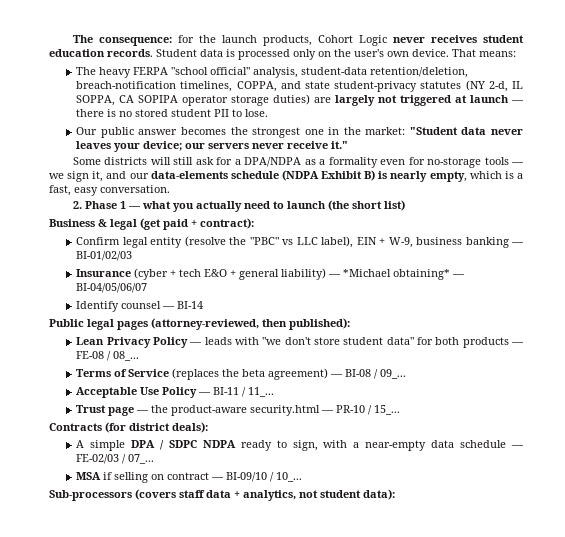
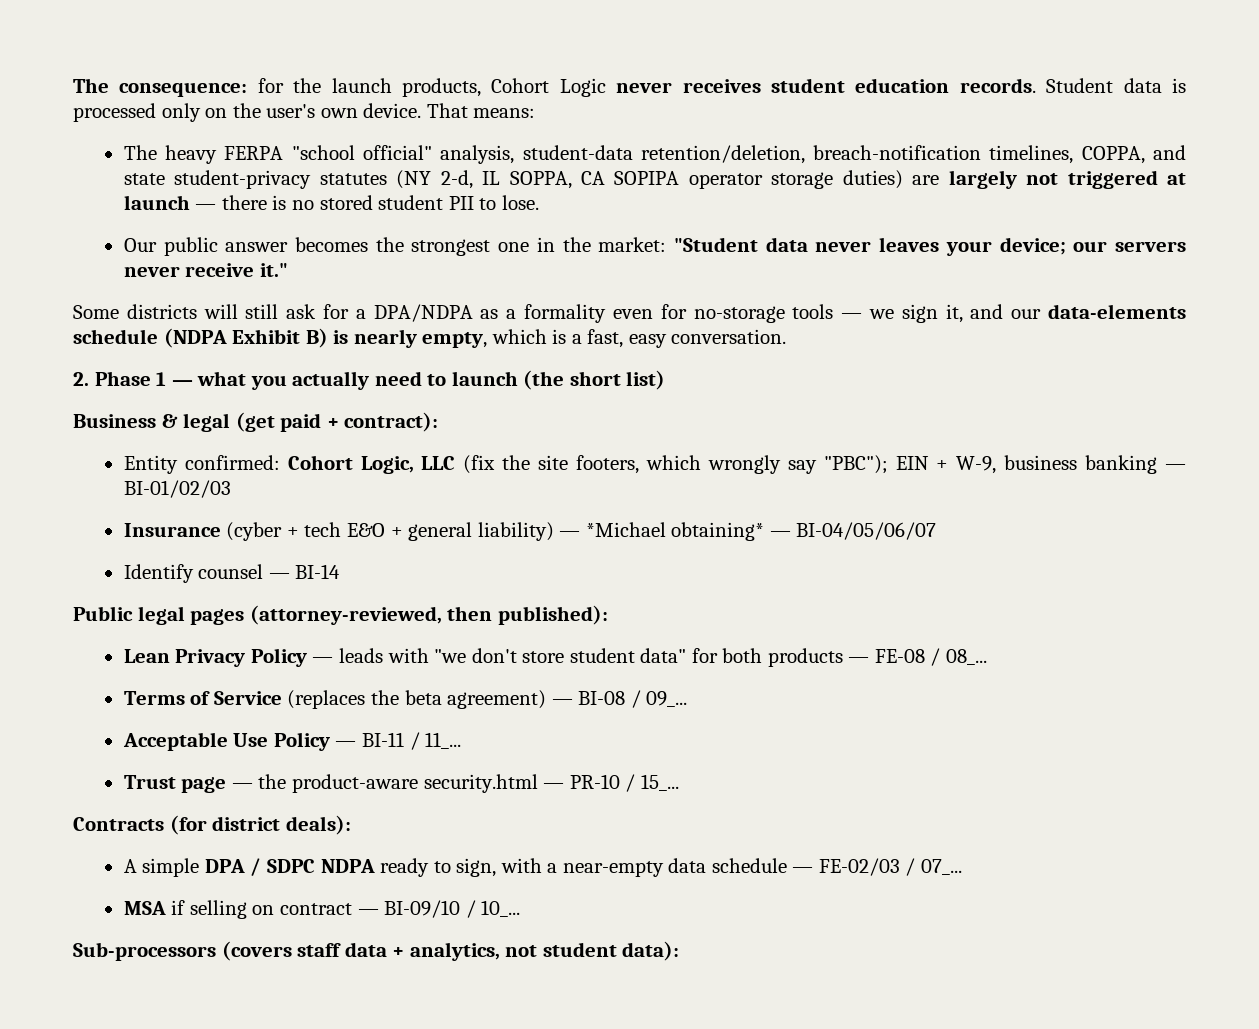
- Confirm legal entity (resolve the "PBC" vs LLC label), EIN + W-9, business banking — BI-01/02/03
+ Entity confirmed: Cohort Logic, LLC (fix the site footers, which wrongly say "PBC"); EIN + W-9, business banking — BI-01/02/03

